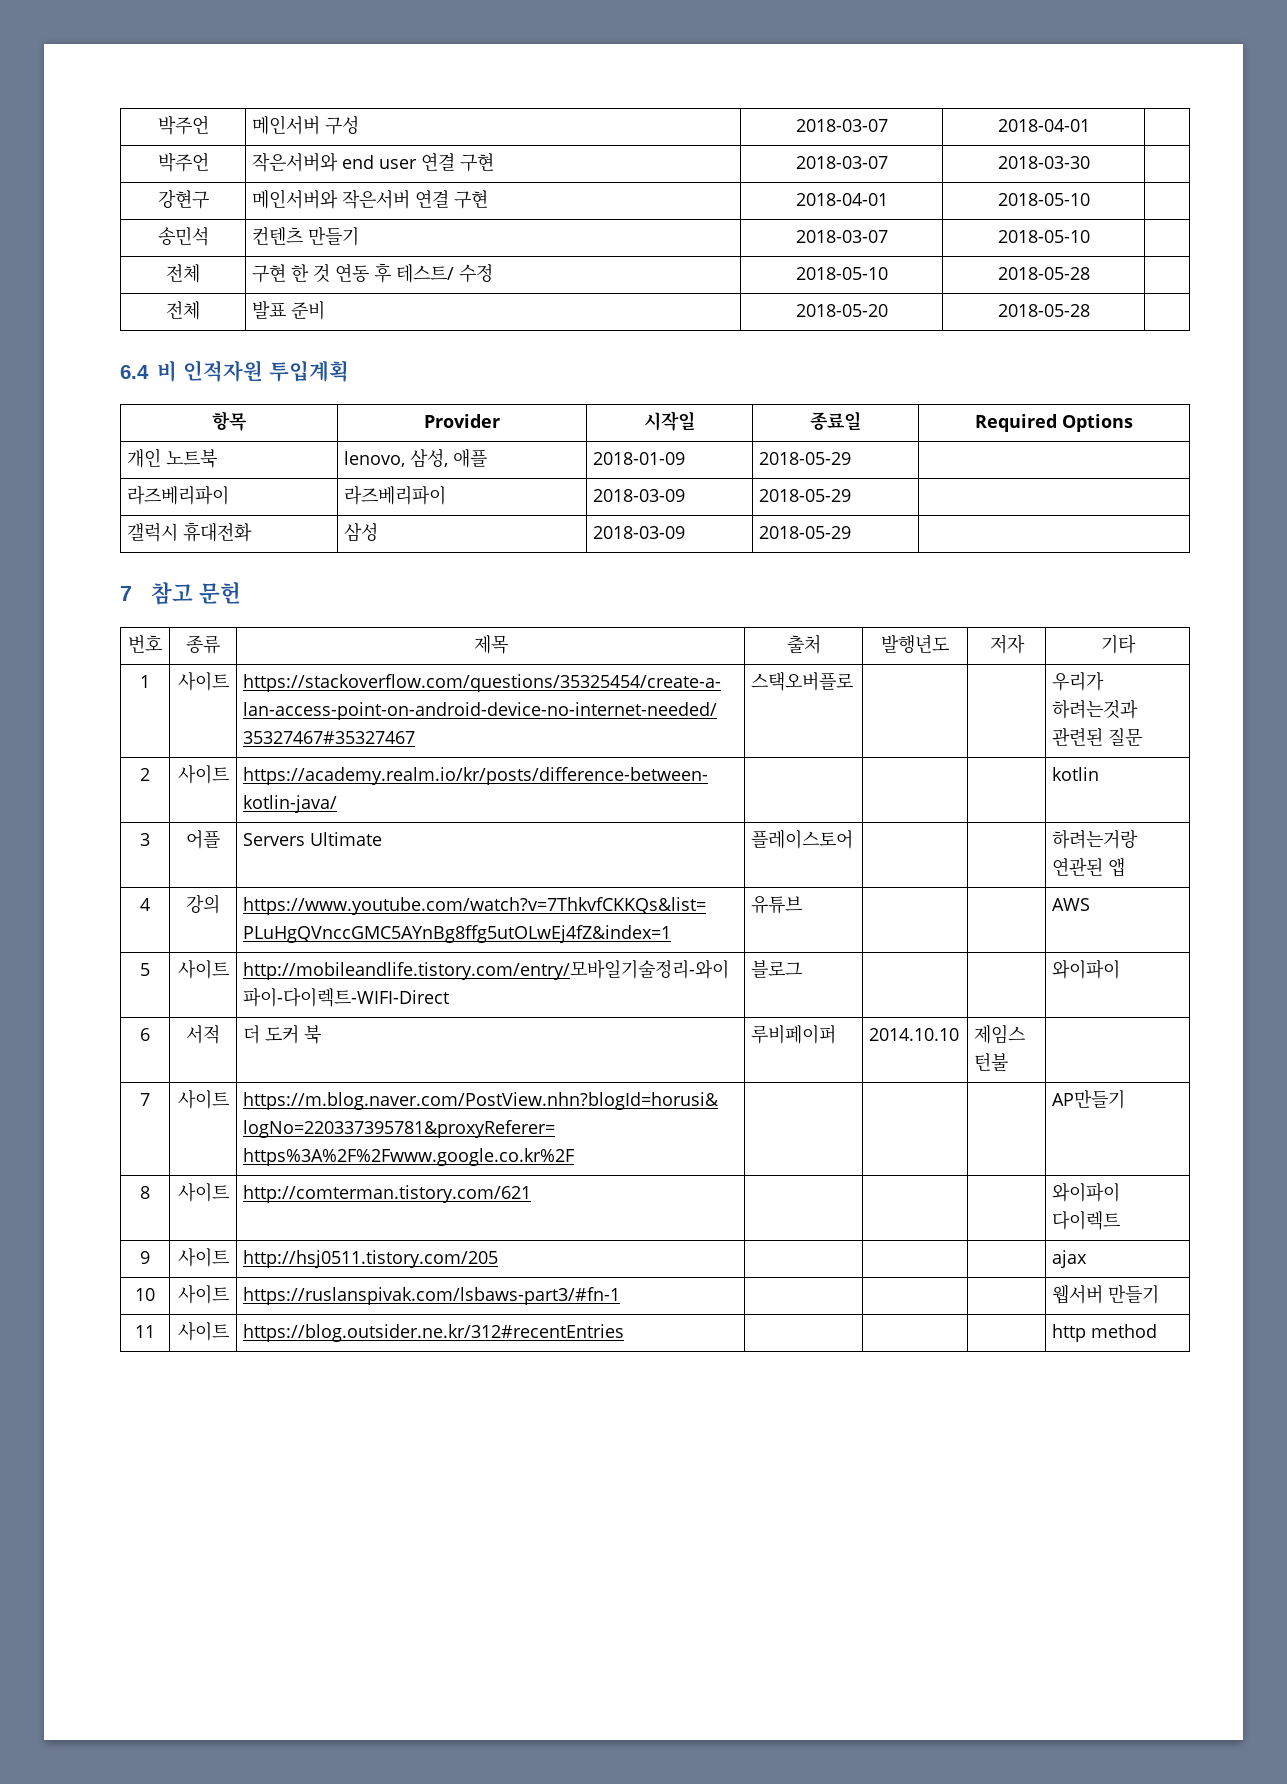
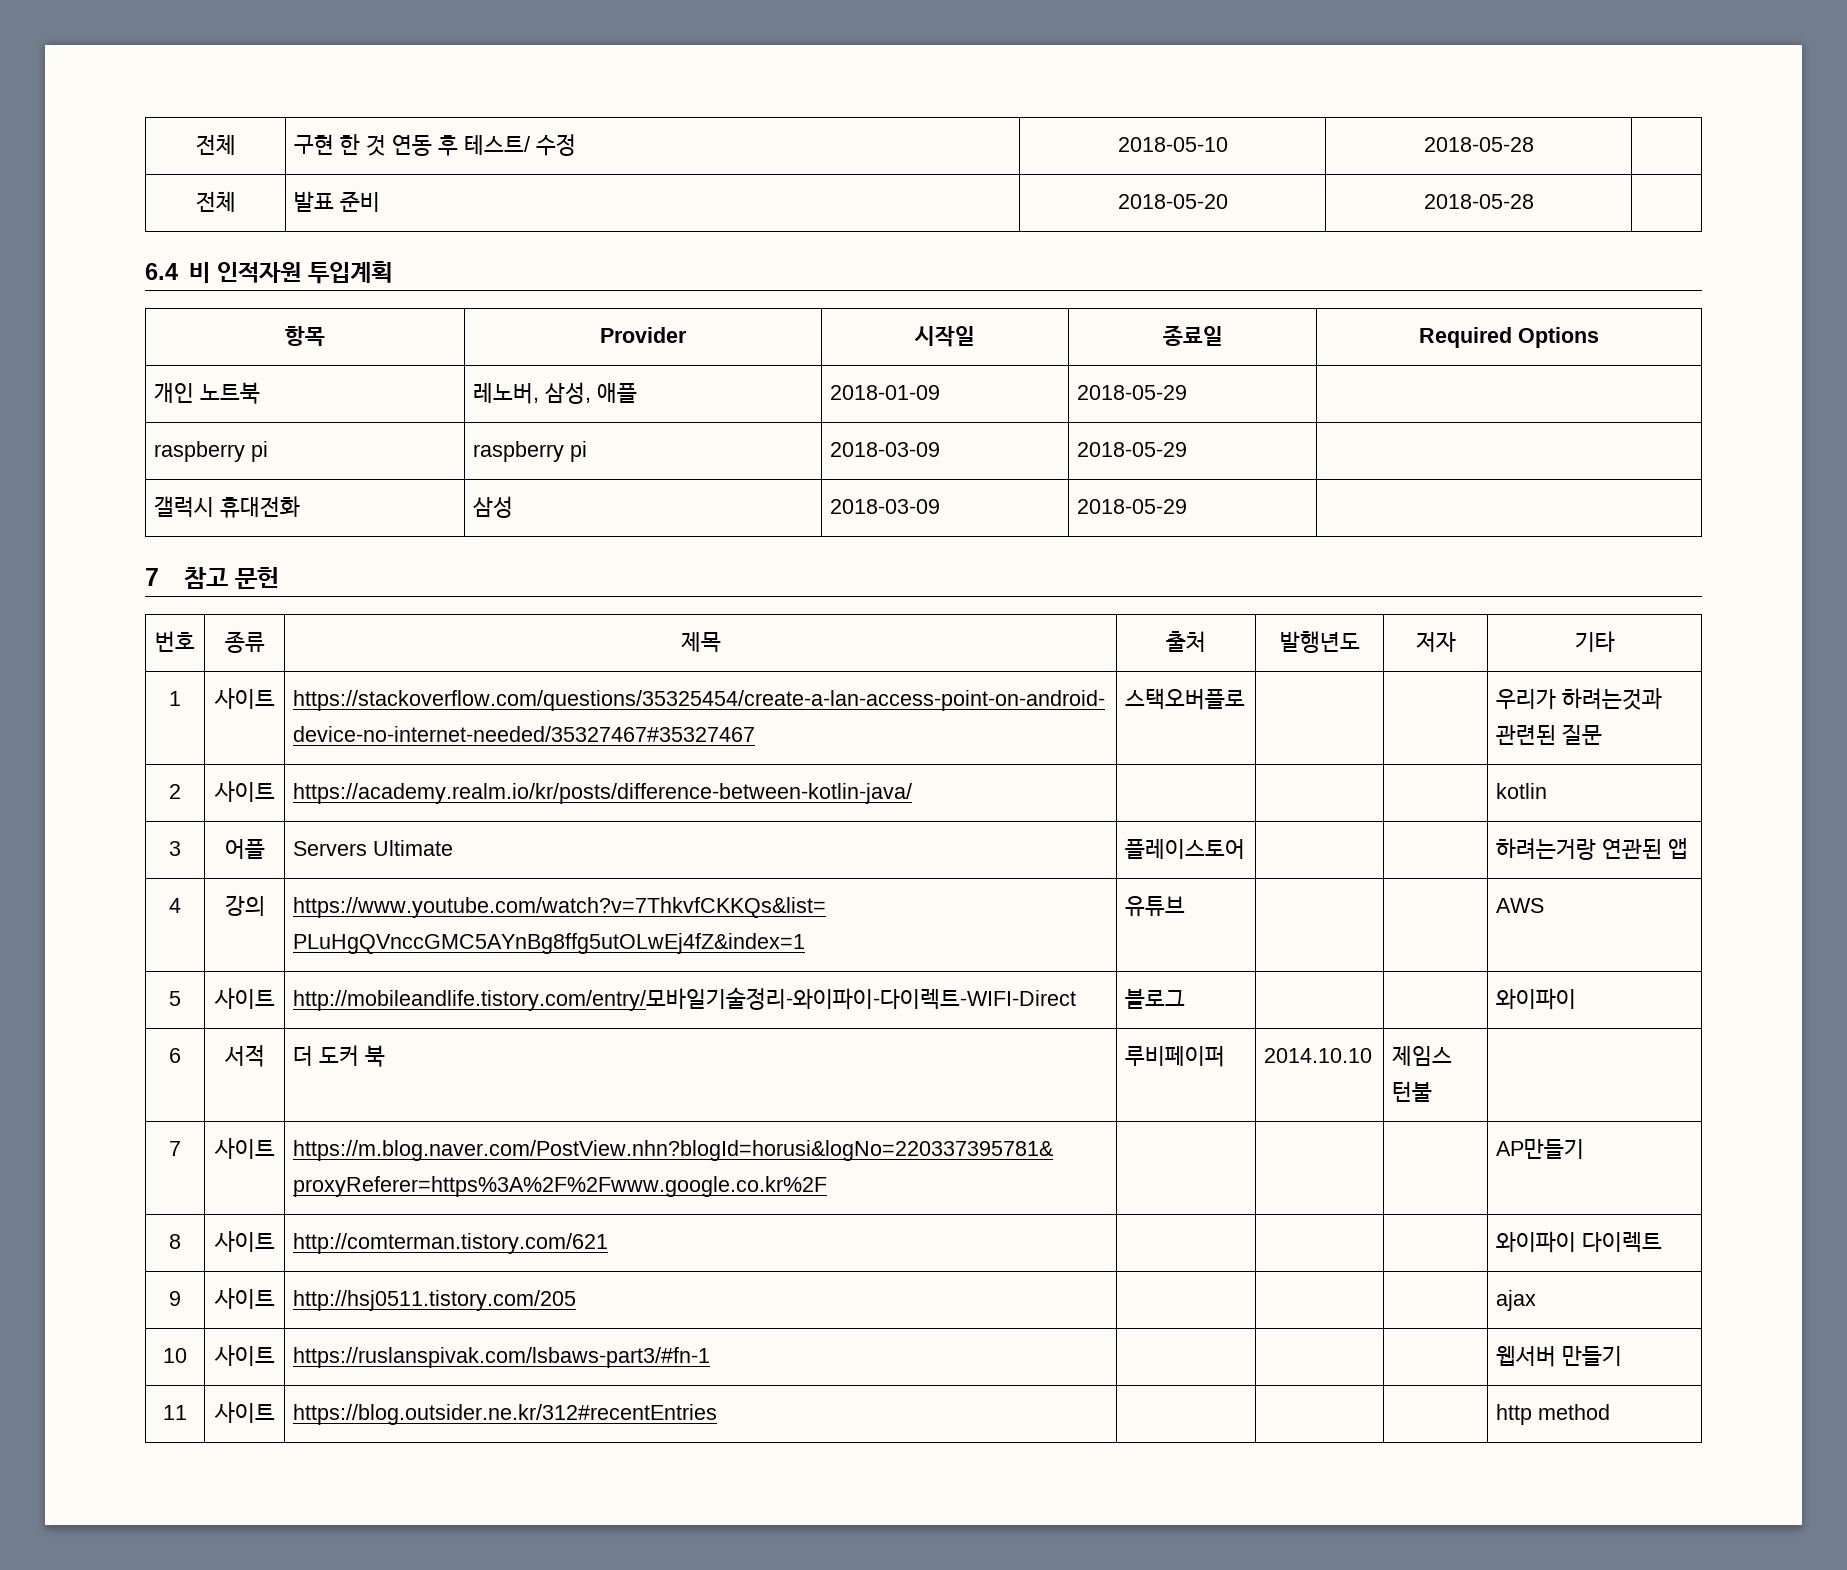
- 박주언 | 메인서버 구성 | 2018-03-07 | 2018-04-01 |
- 박주언 | 작은서버와 end user 연결 구현 | 2018-03-07 | 2018-03-30 |
- 강현구 | 메인서버와 작은서버 연결 구현 | 2018-04-01 | 2018-05-10 |
- 송민석 | 컨텐츠 만들기 | 2018-03-07 | 2018-05-10 |
- 개인 노트북 | lenovo, 삼성, 애플 | 2018-01-09 | 2018-05-29 |
+ 개인 노트북 | 레노버, 삼성, 애플 | 2018-01-09 | 2018-05-29 |
- 라즈베리파이 | 라즈베리파이 | 2018-03-09 | 2018-05-29 |
+ raspberry pi | raspberry pi | 2018-03-09 | 2018-05-29 |

